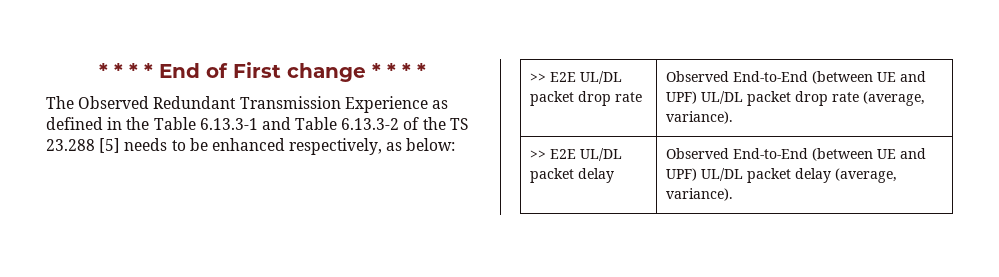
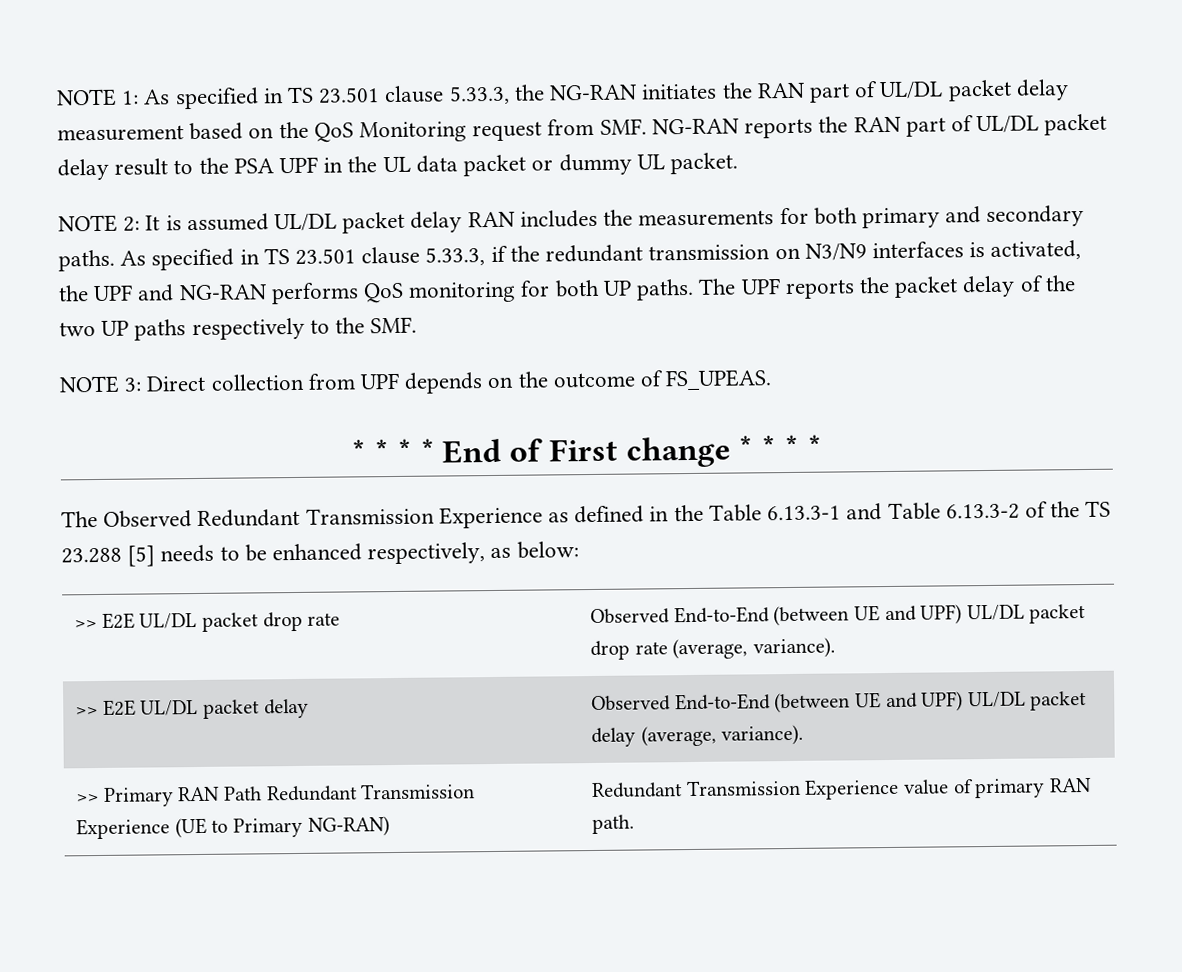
+ NOTE 1: As specified in TS 23.501 clause 5.33.3, the NG-RAN initiates the RAN part of UL/DL packet delay measurement based on the QoS Monitoring request from SMF. NG-RAN reports the RAN part of UL/DL packet delay result to the PSA UPF in the UL data packet or dummy UL packet.
+ NOTE 2: It is assumed UL/DL packet delay RAN includes the measurements for both primary and secondary paths. As specified in TS 23.501 clause 5.33.3, if the redundant transmission on N3/N9 interfaces is activated, the UPF and NG-RAN performs QoS monitoring for both UP paths. The UPF reports the packet delay of the two UP paths respectively to the SMF.
+ NOTE 3: Direct collection from UPF depends on the outcome of FS_UPEAS.
+ >> Primary RAN Path Redundant Transmission Experience (UE to Primary NG-RAN) | Redundant Transmission Experience value of primary RAN path.

